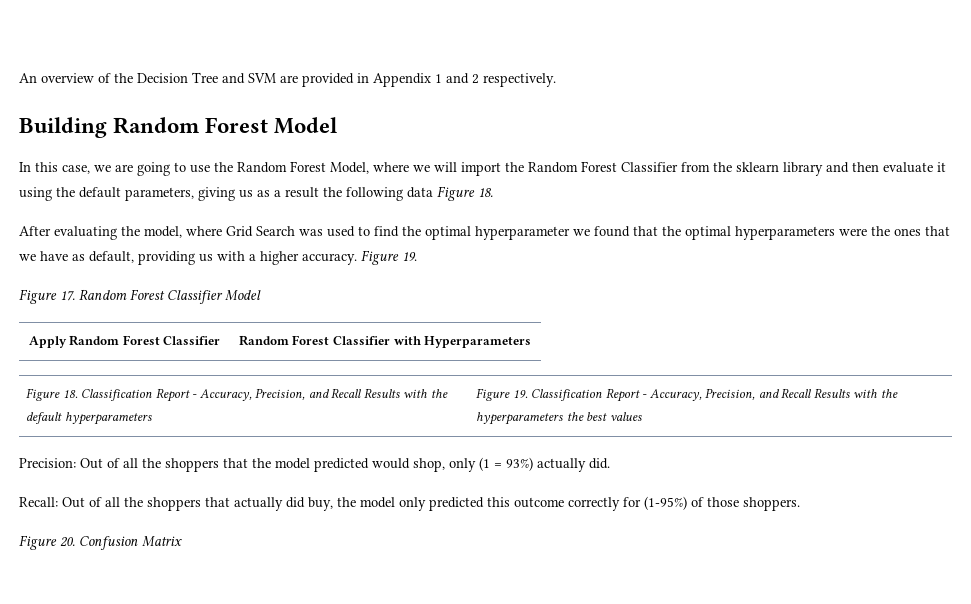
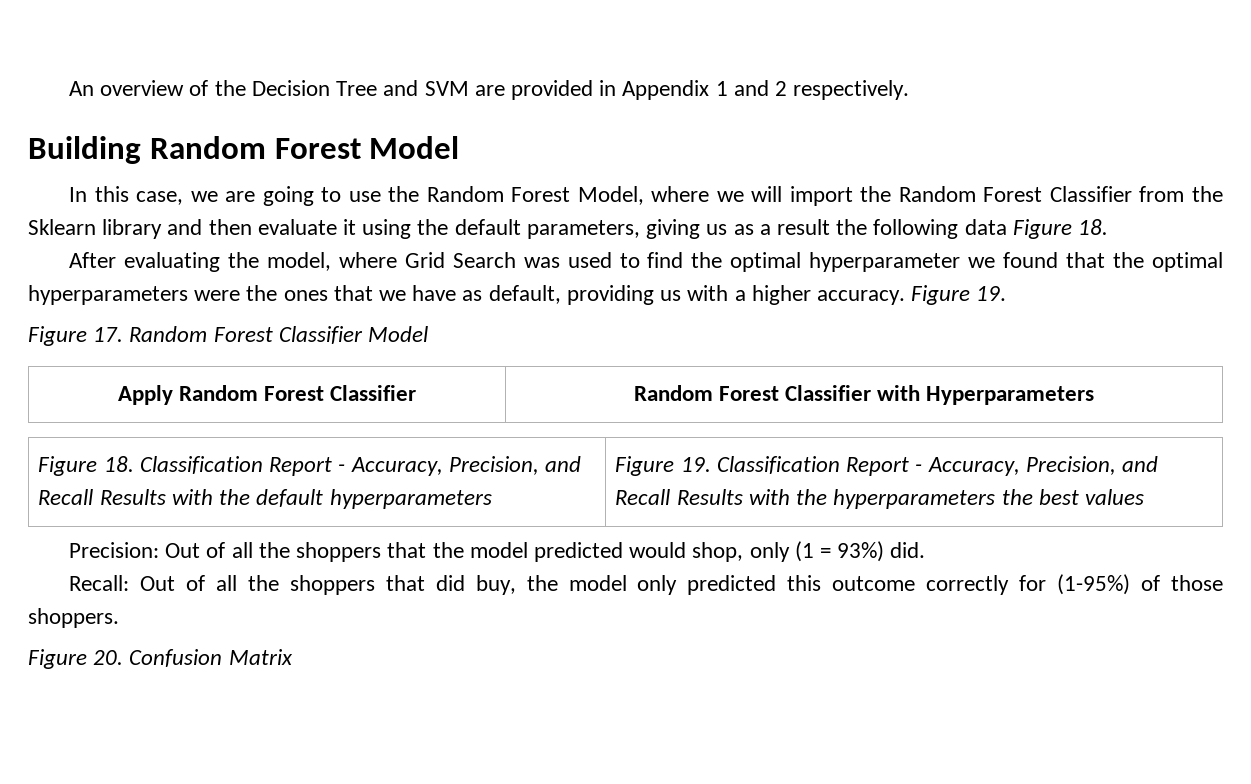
- In this case, we are going to use the Random Forest Model, where we will import the Random Forest Classifier from the sklearn library and then evaluate it using the default parameters, giving us as a result the following data Figure 18.
+ In this case, we are going to use the Random Forest Model, where we will import the Random Forest Classifier from the Sklearn library and then evaluate it using the default parameters, giving us as a result the following data Figure 18.
- Precision: Out of all the shoppers that the model predicted would shop, only (1 = 93%) actually did.
+ Precision: Out of all the shoppers that the model predicted would shop, only (1 = 93%) did.
- Recall: Out of all the shoppers that actually did buy, the model only predicted this outcome correctly for (1-95%) of those shoppers.
+ Recall: Out of all the shoppers that did buy, the model only predicted this outcome correctly for (1-95%) of those shoppers.

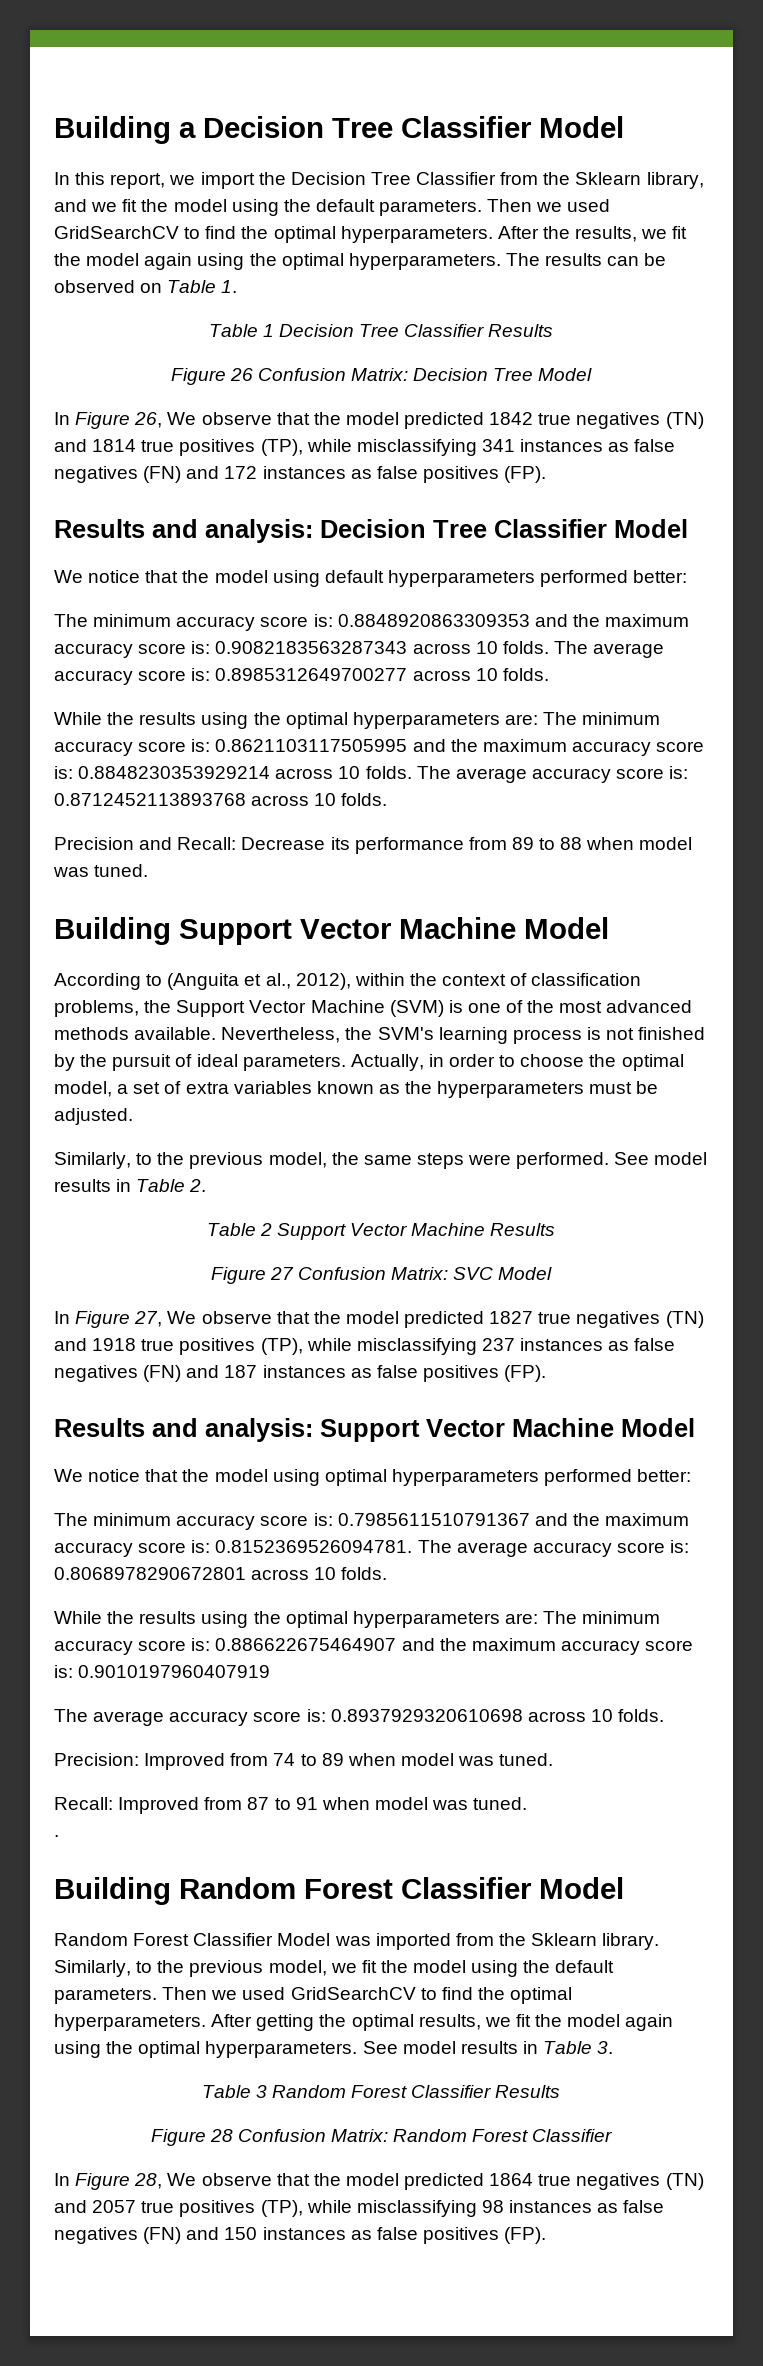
- An overview of the Decision Tree and SVM are provided in Appendix 1 and 2 respectively.
+ Building a Decision Tree Classifier Model
+ In this report, we import the Decision Tree Classifier from the Sklearn library, and we fit the model using the default parameters. Then we used GridSearchCV to find the optimal hyperparameters. After the results, we fit the model again using the optimal hyperparameters. The results can be observed on Table 1.
+ Table 1 Decision Tree Classifier Results
+ Figure 26 Confusion Matrix: Decision Tree Model
+ In Figure 26, We observe that the model predicted 1842 true negatives (TN) and 1814 true positives (TP), while misclassifying 341 instances as false negatives (FN) and 172 instances as false positives (FP).
+ Results and analysis: Decision Tree Classifier Model
+ We notice that the model using default hyperparameters performed better:
+ The minimum accuracy score is: 0.8848920863309353 and the maximum accuracy score is: 0.9082183563287343 across 10 folds. The average accuracy score is: 0.8985312649700277 across 10 folds.
+ While the results using the optimal hyperparameters are: The minimum accuracy score is: 0.8621103117505995 and the maximum accuracy score is: 0.8848230353929214 across 10 folds. The average accuracy score is: 0.8712452113893768 across 10 folds.
+ Precision and Recall: Decrease its performance from 89 to 88 when model was tuned.
+ Building Support Vector Machine Model
+ According to (Anguita et al., 2012), within the context of classification problems, the Support Vector Machine (SVM) is one of the most advanced methods available. Nevertheless, the SVM's learning process is not finished by the pursuit of ideal parameters. Actually, in order to choose the optimal model, a set of extra variables known as the hyperparameters must be adjusted.
+ Similarly, to the previous model, the same steps were performed. See model results in Table 2.
+ Table 2 Support Vector Machine Results
+ Figure 27 Confusion Matrix: SVC Model
+ In Figure 27, We observe that the model predicted 1827 true negatives (TN) and 1918 true positives (TP), while misclassifying 237 instances as false negatives (FN) and 187 instances as false positives (FP).
+ Results and analysis: Support Vector Machine Model
+ We notice that the model using optimal hyperparameters performed better:
+ The minimum accuracy score is: 0.7985611510791367 and the maximum accuracy score is: 0.8152369526094781. The average accuracy score is: 0.8068978290672801 across 10 folds.
+ While the results using the optimal hyperparameters are: The minimum accuracy score is: 0.886622675464907 and the maximum accuracy score is: 0.9010197960407919
+ The average accuracy score is: 0.8937929320610698 across 10 folds.
+ Precision: Improved from 74 to 89 when model was tuned.
+ Recall: Improved from 87 to 91 when model was tuned.
+ .
- Building Random Forest Model
- In this case, we are going to use the Random Forest Model, where we will import the Random Forest Classifier from the Sklearn library and then evaluate it using the default parameters, giving us as a result the following data Figure 18.
- After evaluating the model, where Grid Search was used to find the optimal hyperparameter we found that the optimal hyperparameters were the ones that we have as default, providing us with a higher accuracy. Figure 19.
- Figure 17. Random Forest Classifier Model
- Apply Random Forest Classifier | Random Forest Classifier with Hyperparameters
- Figure 18. Classification Report - Accuracy, Precision, and Recall Results with the default hyperparameters | Figure 19. Classification Report - Accuracy, Precision, and Recall Results with the hyperparameters the best values
- Precision: Out of all the shoppers that the model predicted would shop, only (1 = 93%) did.
- Recall: Out of all the shoppers that did buy, the model only predicted this outcome correctly for (1-95%) of those shoppers.
- Figure 20. Confusion Matrix
+ Building Random Forest Classifier Model
+ Random Forest Classifier Model was imported from the Sklearn library. Similarly, to the previous model, we fit the model using the default parameters. Then we used GridSearchCV to find the optimal hyperparameters. After getting the optimal results, we fit the model again using the optimal hyperparameters. See model results in Table 3.
+ Table 3 Random Forest Classifier Results
+ Figure 28 Confusion Matrix: Random Forest Classifier
+ In Figure 28, We observe that the model predicted 1864 true negatives (TN) and 2057 true positives (TP), while misclassifying 98 instances as false negatives (FN) and 150 instances as false positives (FP).

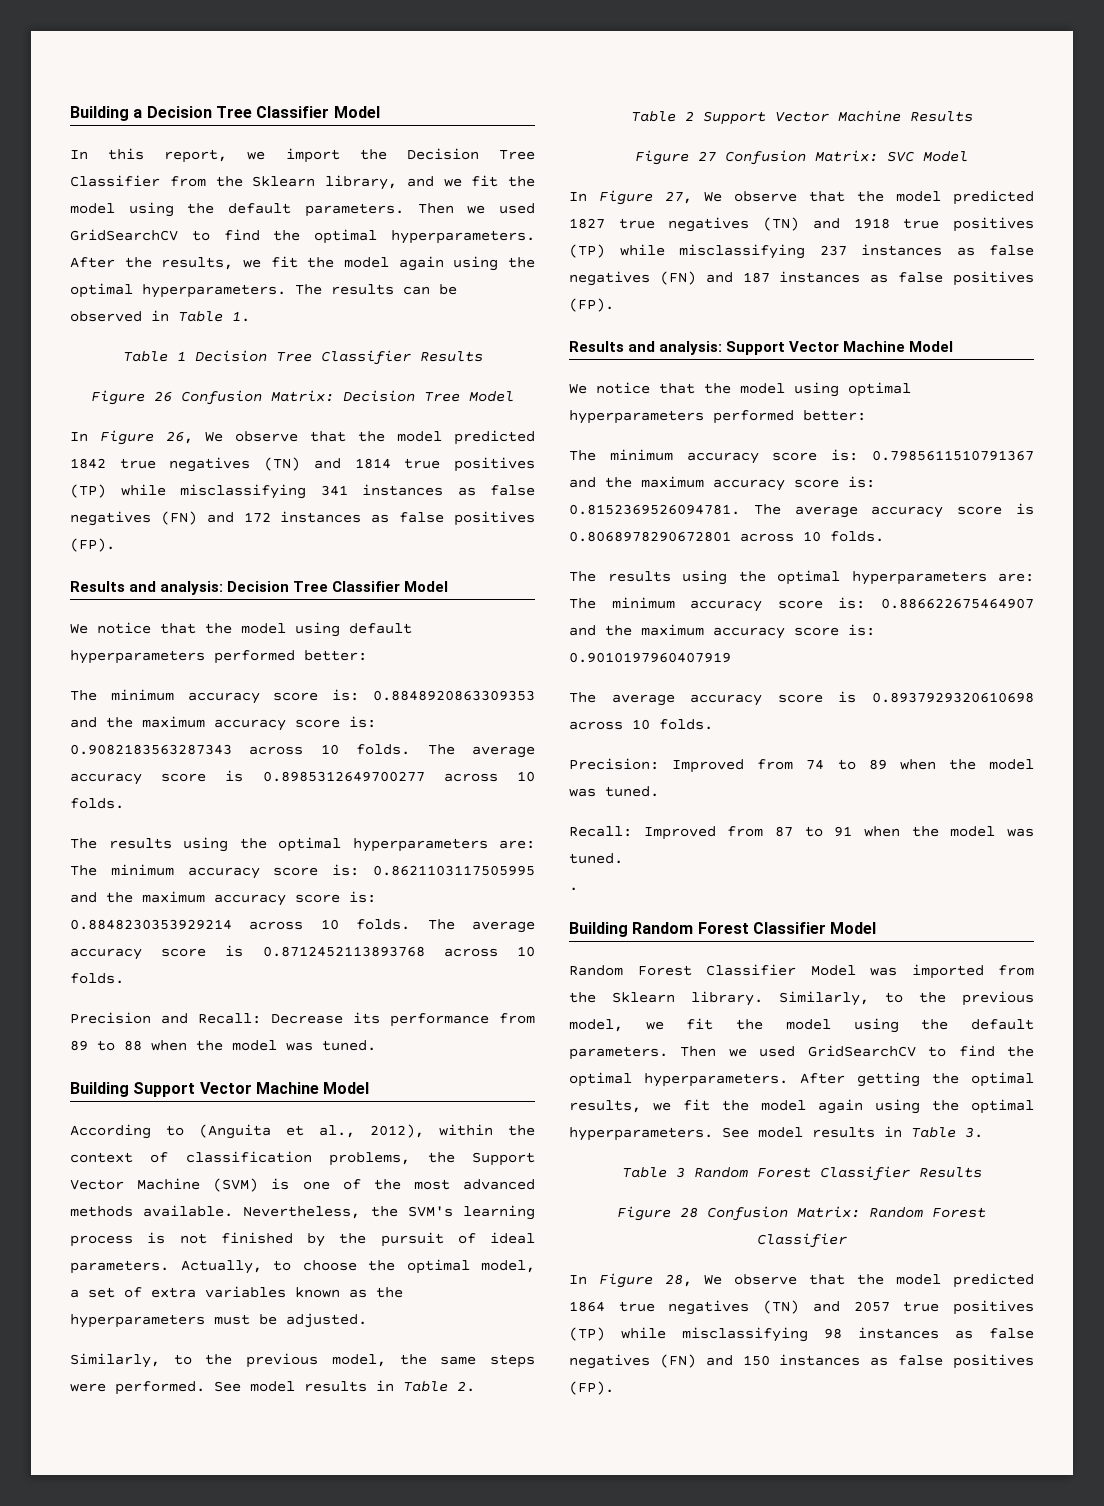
- The results can be observed on Table 1.
+ The results can be observed in Table 1.
- In Figure 26, We observe that the model predicted 1842 true negatives (TN) and 1814 true positives (TP), while misclassifying 341 instances as false negatives (FN) and 172 instances as false positives (FP).
+ In Figure 26, We observe that the model predicted 1842 true negatives (TN) and 1814 true positives (TP) while misclassifying 341 instances as false negatives (FN) and 172 instances as false positives (FP).
- The average accuracy score is: 0.8985312649700277 across 10 folds.
+ The average accuracy score is 0.8985312649700277 across 10 folds.
- While the results using the optimal hyperparameters are: The minimum accuracy score is: 0.8621103117505995 and the maximum accuracy score is: 0.8848230353929214 across 10 folds.
+ The results using the optimal hyperparameters are: The minimum accuracy score is: 0.8621103117505995 and the maximum accuracy score is: 0.8848230353929214 across 10 folds.
- The average accuracy score is: 0.8712452113893768 across 10 folds.
+ The average accuracy score is 0.8712452113893768 across 10 folds.
- Precision and Recall: Decrease its performance from 89 to 88 when model was tuned.
+ Precision and Recall: Decrease its performance from 89 to 88 when the model was tuned.
- Actually, in order to choose the optimal model, a set of extra variables known as the hyperparameters must be adjusted.
+ Actually, to choose the optimal model, a set of extra variables known as the hyperparameters must be adjusted.
- In Figure 27, We observe that the model predicted 1827 true negatives (TN) and 1918 true positives (TP), while misclassifying 237 instances as false negatives (FN) and 187 instances as false positives (FP).
+ In Figure 27, We observe that the model predicted 1827 true negatives (TN) and 1918 true positives (TP) while misclassifying 237 instances as false negatives (FN) and 187 instances as false positives (FP).
- The minimum accuracy score is: 0.7985611510791367 and the maximum accuracy score is: 0.8152369526094781. The average accuracy score is: 0.8068978290672801 across 10 folds.
+ The minimum accuracy score is: 0.7985611510791367 and the maximum accuracy score is: 0.8152369526094781. The average accuracy score is 0.8068978290672801 across 10 folds.
- While the results using the optimal hyperparameters are: The minimum accuracy score is: 0.886622675464907 and the maximum accuracy score is: 0.9010197960407919
+ The results using the optimal hyperparameters are: The minimum accuracy score is: 0.886622675464907 and the maximum accuracy score is: 0.9010197960407919
- The average accuracy score is: 0.8937929320610698 across 10 folds.
+ The average accuracy score is 0.8937929320610698 across 10 folds.
- Precision: Improved from 74 to 89 when model was tuned.
+ Precision: Improved from 74 to 89 when the model was tuned.
- Recall: Improved from 87 to 91 when model was tuned.
+ Recall: Improved from 87 to 91 when the model was tuned.
- In Figure 28, We observe that the model predicted 1864 true negatives (TN) and 2057 true positives (TP), while misclassifying 98 instances as false negatives (FN) and 150 instances as false positives (FP).
+ In Figure 28, We observe that the model predicted 1864 true negatives (TN) and 2057 true positives (TP) while misclassifying 98 instances as false negatives (FN) and 150 instances as false positives (FP).

